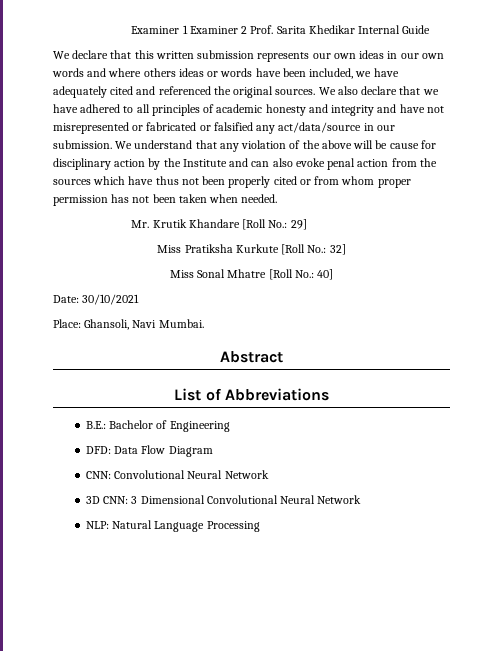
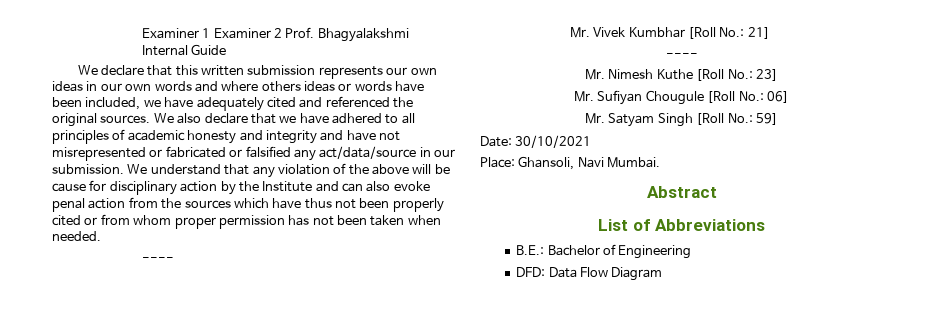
- Examiner 1 Examiner 2 Prof. Sarita Khedikar Internal Guide
+ Examiner 1 Examiner 2 Prof. Bhagyalakshmi Internal Guide
  We understand that any violation of the above will be cause for disciplinary action by the Institute and can also evoke penal action from the sources which have thus not been properly cited or from whom proper permission has not been taken when needed.
- Mr. Krutik Khandare [Roll No.: 29]
- Miss Pratiksha Kurkute [Roll No.: 32]
- Miss Sonal Mhatre [Roll No.: 40]
+ ----
+ Mr. Vivek Kumbhar [Roll No.: 21]
+ ----
+ Mr. Nimesh Kuthe [Roll No.: 23]
+ Mr. Sufiyan Chougule [Roll No.: 06]
+ Mr. Satyam Singh [Roll No.: 59]
- CNN: Convolutional Neural Network
- 3D CNN: 3 Dimensional Convolutional Neural Network
- NLP: Natural Language Processing

